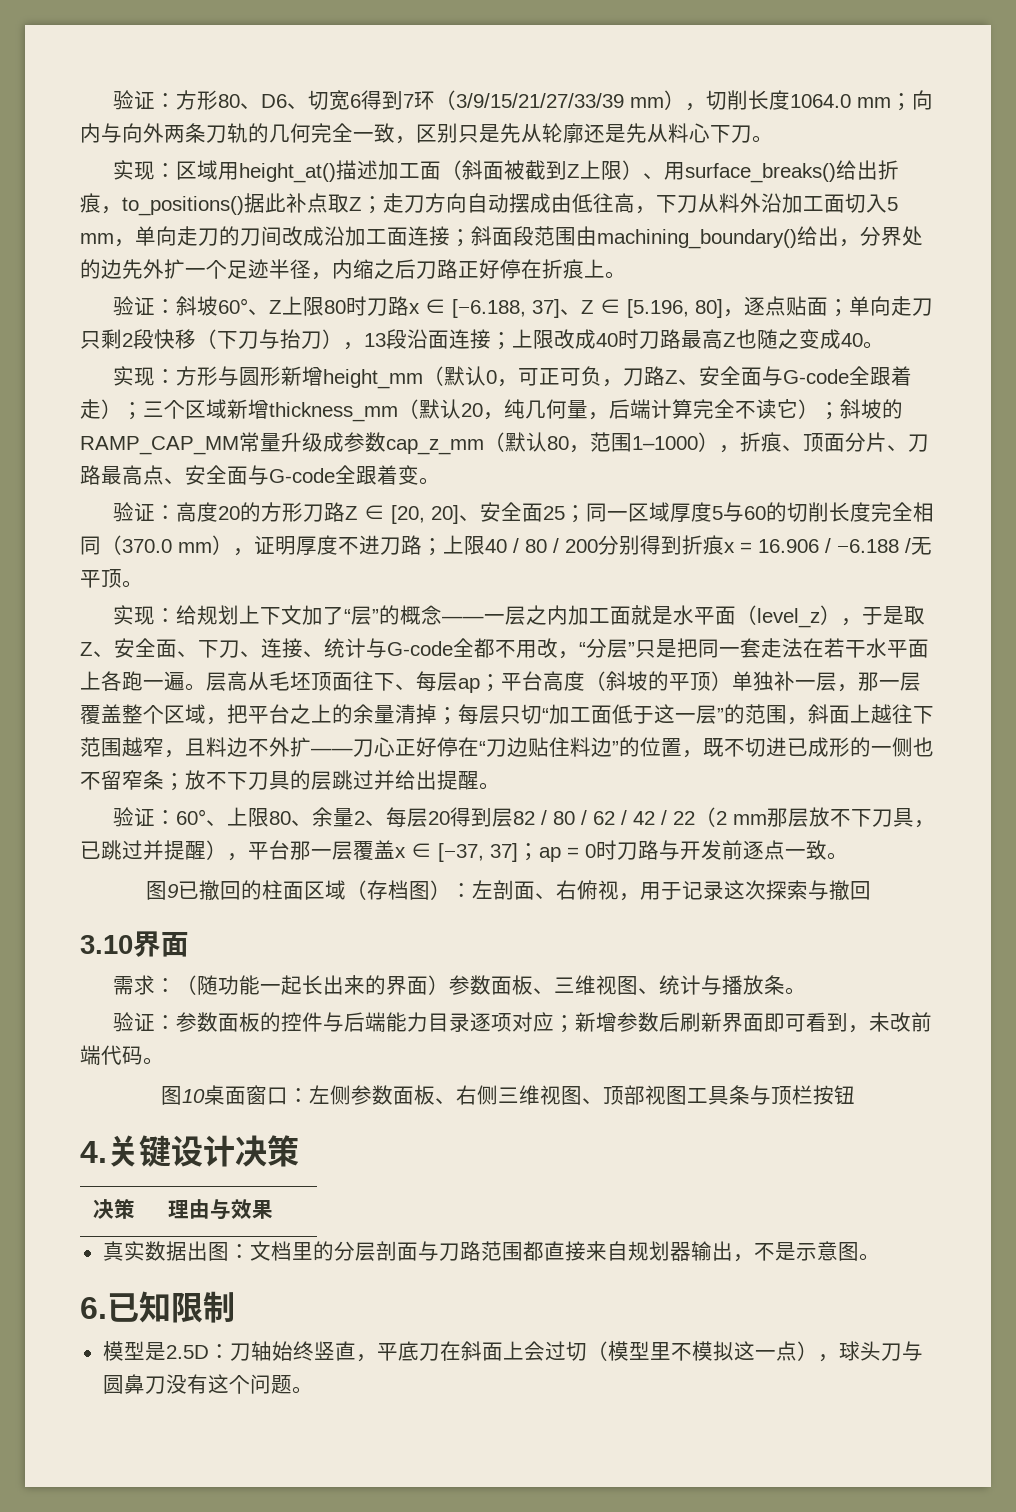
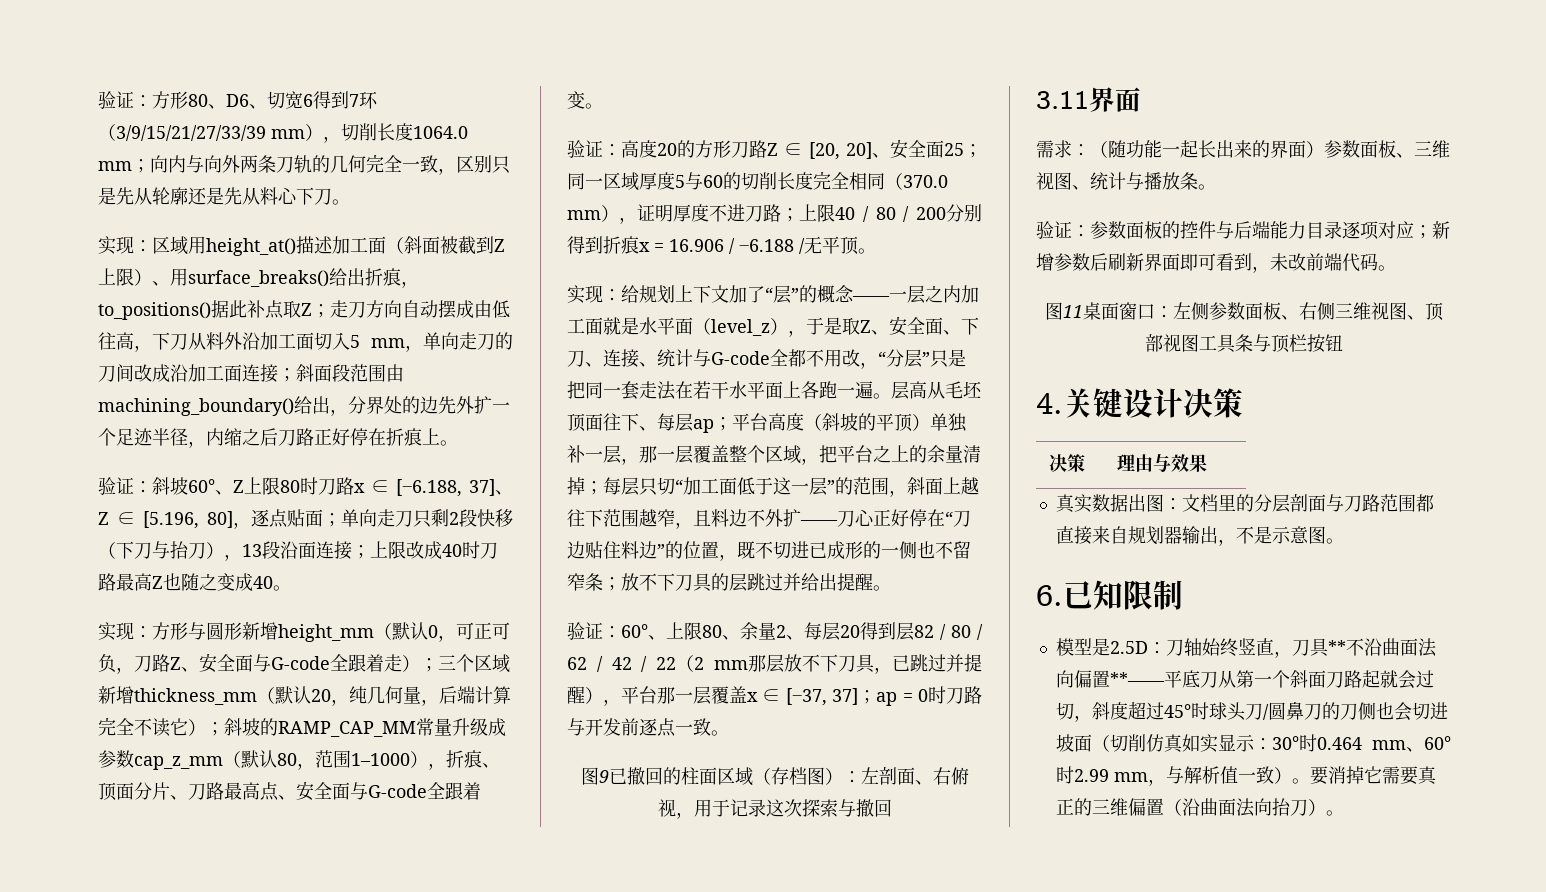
- 3.10界面
+ 3.11界面
- 图10桌面窗口：左侧参数面板、右侧三维视图、顶部视图工具条与顶栏按钮
+ 图11桌面窗口：左侧参数面板、右侧三维视图、顶部视图工具条与顶栏按钮
- 模型是2.5D：刀轴始终竖直，平底刀在斜面上会过切（模型里不模拟这一点），球头刀与圆鼻刀没有这个问题。
+ 模型是2.5D：刀轴始终竖直，刀具**不沿曲面法向偏置**——平底刀从第一个斜面刀路起就会过切，斜度超过45°时球头刀/圆鼻刀的刀侧也会切进坡面（切削仿真如实显示：30°时0.464 mm、60°时2.99 mm，与解析值一致）。要消掉它需要真正的三维偏置（沿曲面法向抬刀）。

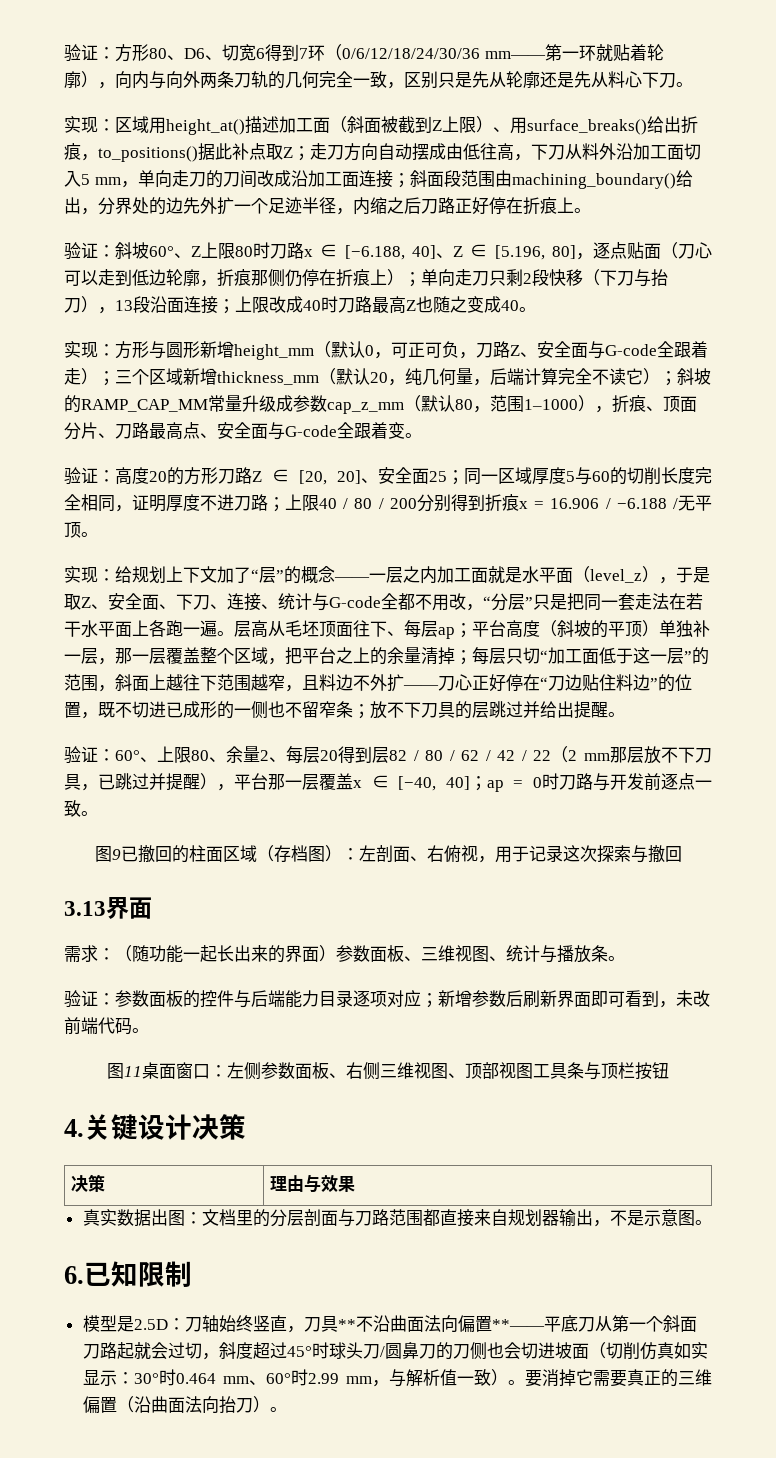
- 验证：方形80、D6、切宽6得到7环（3/9/15/21/27/33/39 mm），切削长度1064.0 mm；向内与向外两条刀轨的几何完全一致，区别只是先从轮廓还是先从料心下刀。
+ 验证：方形80、D6、切宽6得到7环（0/6/12/18/24/30/36 mm——第一环就贴着轮廓），向内与向外两条刀轨的几何完全一致，区别只是先从轮廓还是先从料心下刀。
- 验证：斜坡60°、Z上限80时刀路x ∈ [−6.188, 37]、Z ∈ [5.196, 80]，逐点贴面；单向走刀只剩2段快移（下刀与抬刀），13段沿面连接；上限改成40时刀路最高Z也随之变成40。
+ 验证：斜坡60°、Z上限80时刀路x ∈ [−6.188, 40]、Z ∈ [5.196, 80]，逐点贴面（刀心可以走到低边轮廓，折痕那侧仍停在折痕上）；单向走刀只剩2段快移（下刀与抬刀），13段沿面连接；上限改成40时刀路最高Z也随之变成40。
- 验证：高度20的方形刀路Z ∈ [20, 20]、安全面25；同一区域厚度5与60的切削长度完全相同（370.0 mm），证明厚度不进刀路；上限40 / 80 / 200分别得到折痕x = 16.906 / −6.188 /无平顶。
+ 验证：高度20的方形刀路Z ∈ [20, 20]、安全面25；同一区域厚度5与60的切削长度完全相同，证明厚度不进刀路；上限40 / 80 / 200分别得到折痕x = 16.906 / −6.188 /无平顶。
- 验证：60°、上限80、余量2、每层20得到层82 / 80 / 62 / 42 / 22（2 mm那层放不下刀具，已跳过并提醒），平台那一层覆盖x ∈ [−37, 37]；ap = 0时刀路与开发前逐点一致。
+ 验证：60°、上限80、余量2、每层20得到层82 / 80 / 62 / 42 / 22（2 mm那层放不下刀具，已跳过并提醒），平台那一层覆盖x ∈ [−40, 40]；ap = 0时刀路与开发前逐点一致。
- 3.11界面
+ 3.13界面

